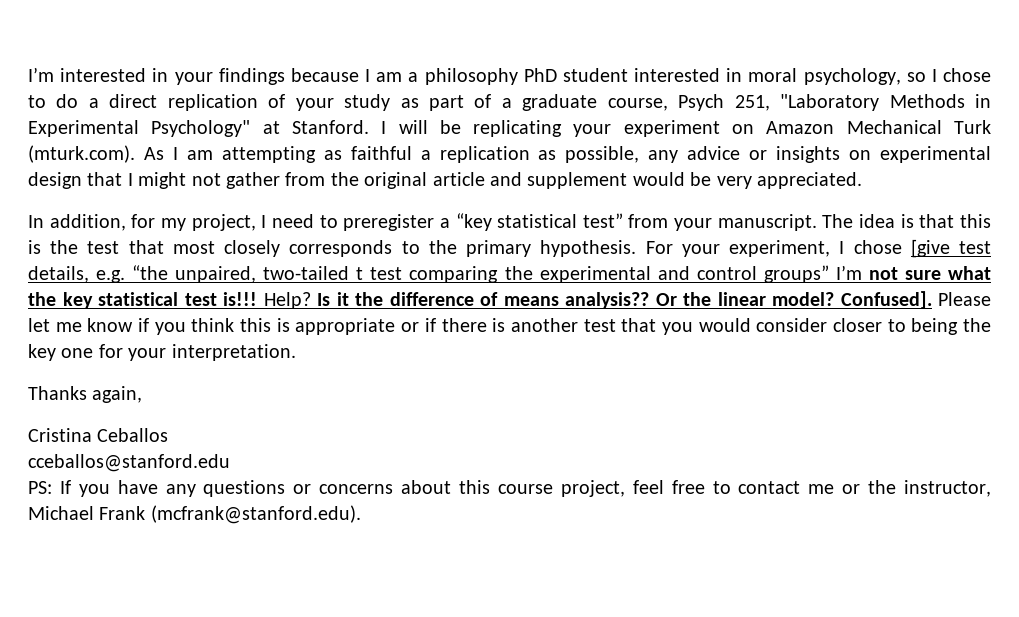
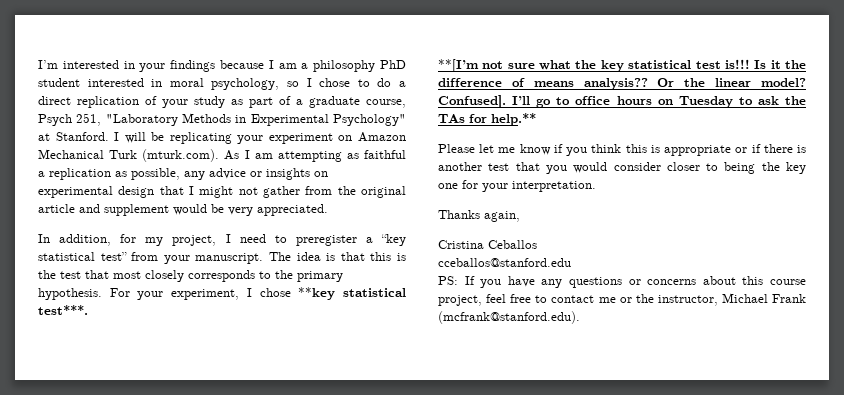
- For your experiment, I chose [give test details, e.g. “the unpaired, two-tailed t test comparing the experimental and control groups” I’m not sure what the key statistical test is!!!
+ For your experiment, I chose **key statistical test***.
+ **[I’m not sure what the key statistical test is!!!
- Help?
- Confused]. Please let me know if you think this is appropriate or if there is another test that you would consider closer to being the key one for your interpretation.
+ Confused]. I’ll go to office hours on Tuesday to ask the TAs for help.**
+ Please let me know if you think this is appropriate or if there is another test that you would consider closer to being the key one for your interpretation.

